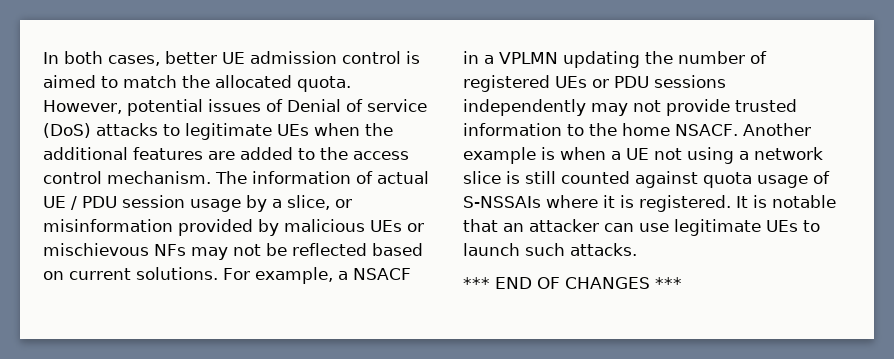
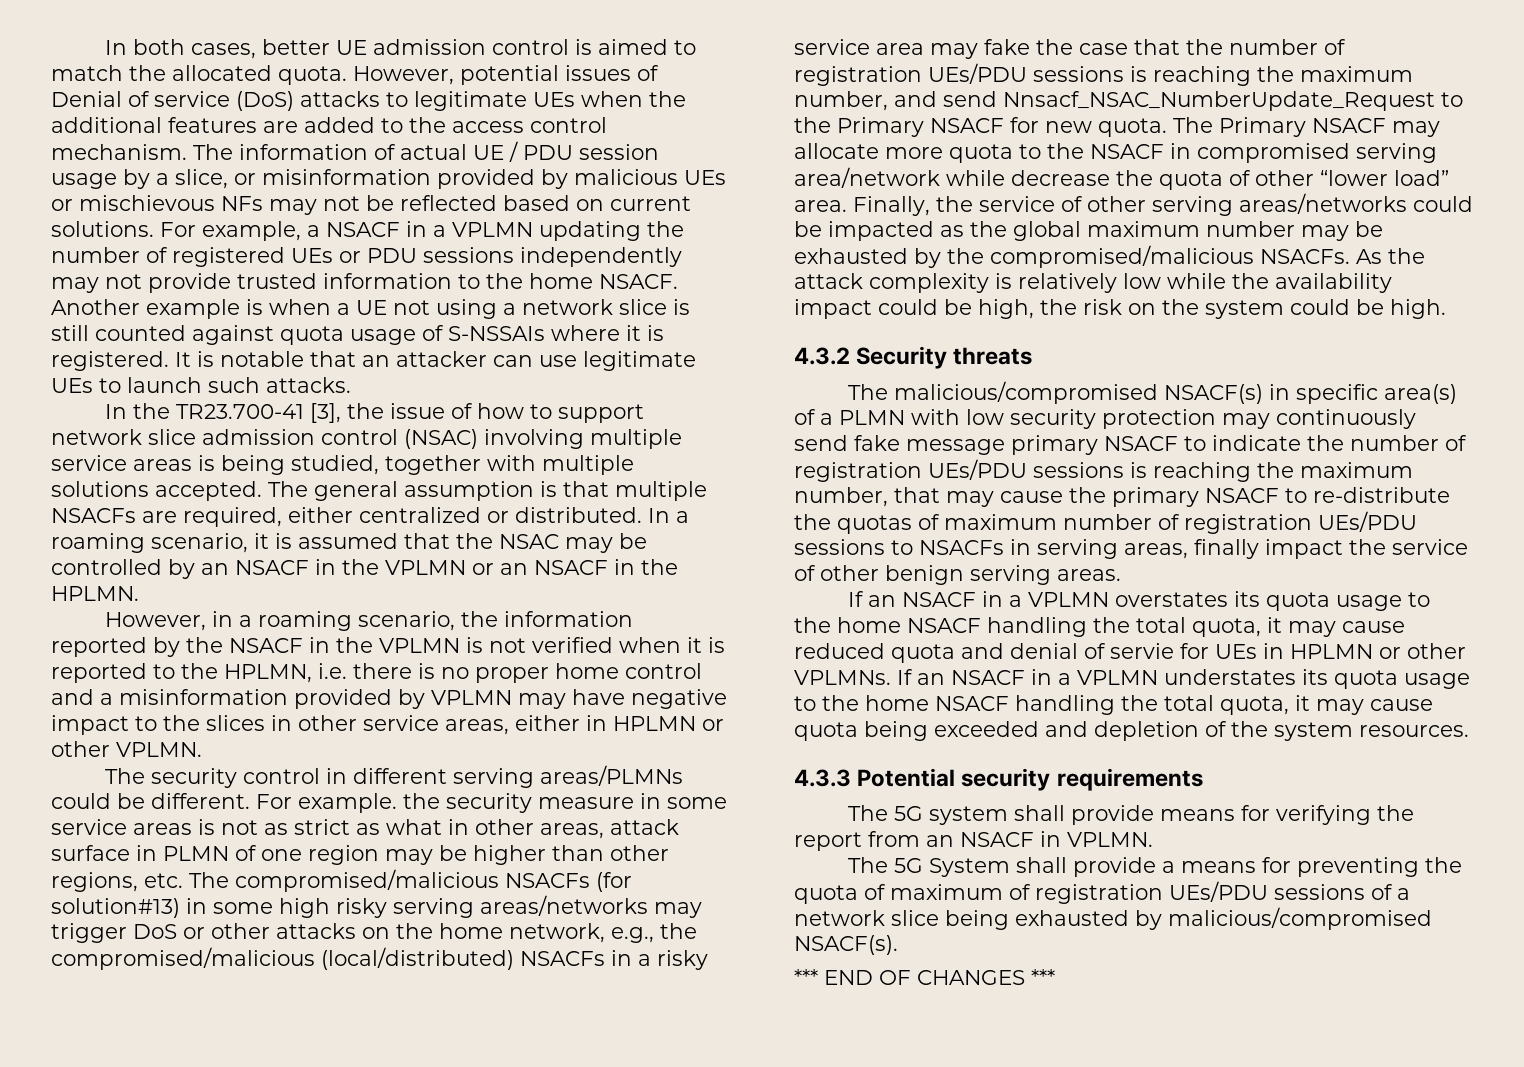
+ In the TR23.700-41 [3], the issue of how to support network slice admission control (NSAC) involving multiple service areas is being studied, together with multiple solutions accepted. The general assumption is that multiple NSACFs are required, either centralized or distributed. In a roaming scenario, it is assumed that the NSAC may be controlled by an NSACF in the VPLMN or an NSACF in the HPLMN.
+ However, in a roaming scenario, the information reported by the NSACF in the VPLMN is not verified when it is reported to the HPLMN, i.e. there is no proper home control and a misinformation provided by VPLMN may have negative impact to the slices in other service areas, either in HPLMN or other VPLMN.
+ The security control in different serving areas/PLMNs could be different. For example. the security measure in some service areas is not as strict as what in other areas, attack surface in PLMN of one region may be higher than other regions, etc. The compromised/malicious NSACFs (for solution#13) in some high risky serving areas/networks may trigger DoS or other attacks on the home network, e.g., the compromised/malicious (local/distributed) NSACFs in a risky service area may fake the case that the number of registration UEs/PDU sessions is reaching the maximum number, and send Nnsacf_NSAC_NumberUpdate_Request to the Primary NSACF for new quota. The Primary NSACF may allocate more quota to the NSACF in compromised serving area/network while decrease the quota of other “lower load” area. Finally, the service of other serving areas/networks could be impacted as the global maximum number may be exhausted by the compromised/malicious NSACFs. As the attack complexity is relatively low while the availability impact could be high, the risk on the system could be high.
+ 4.3.2 Security threats
+ The malicious/compromised NSACF(s) in specific area(s) of a PLMN with low security protection may continuously send fake message primary NSACF to indicate the number of registration UEs/PDU sessions is reaching the maximum number, that may cause the primary NSACF to re-distribute the quotas of maximum number of registration UEs/PDU sessions to NSACFs in serving areas, finally impact the service of other benign serving areas.
+ If an NSACF in a VPLMN overstates its quota usage to the home NSACF handling the total quota, it may cause reduced quota and denial of servie for UEs in HPLMN or other VPLMNs. If an NSACF in a VPLMN understates its quota usage to the home NSACF handling the total quota, it may cause quota being exceeded and depletion of the system resources.
+ 4.3.3 Potential security requirements
+ The 5G system shall provide means for verifying the report from an NSACF in VPLMN.
+ The 5G System shall provide a means for preventing the quota of maximum of registration UEs/PDU sessions of a network slice being exhausted by malicious/compromised NSACF(s).

